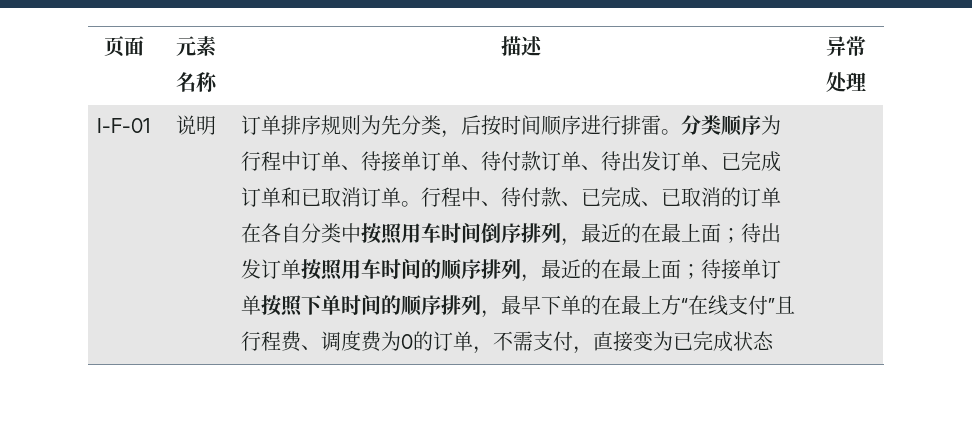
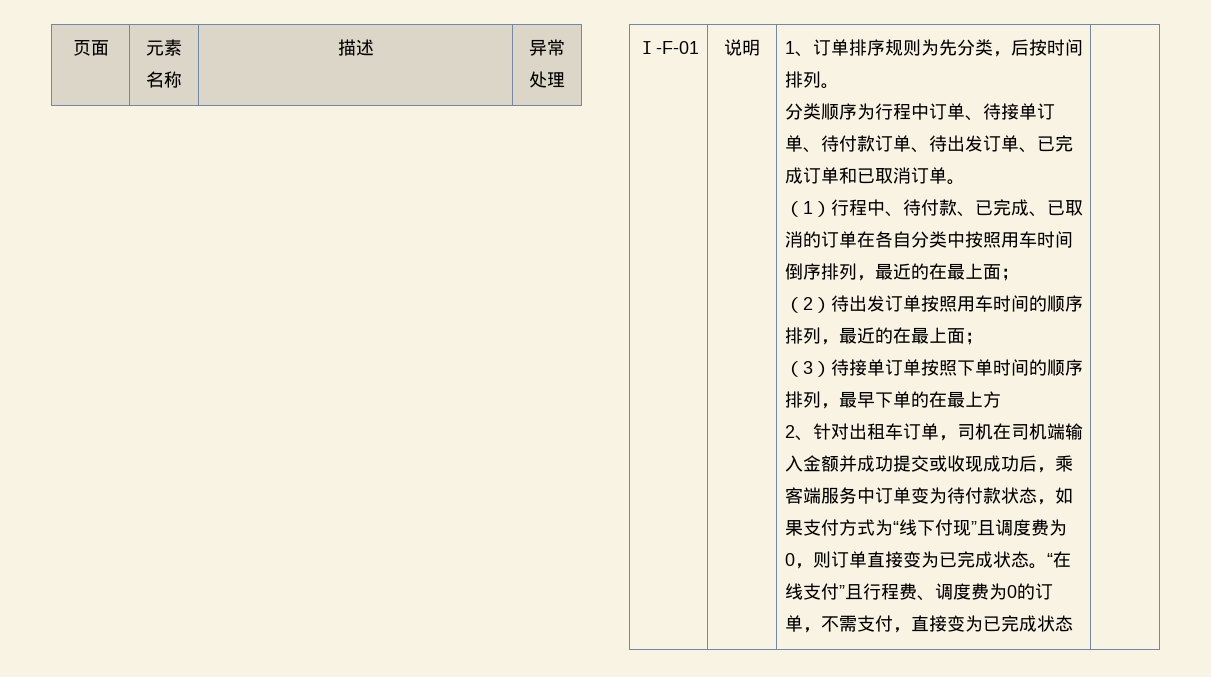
- 订单排序规则为先分类，后按时间顺序进行排雷。分类顺序为行程中订单、待接单订单、待付款订单、待出发订单、已完成订单和已取消订单。行程中、待付款、已完成、已取消的订单在各自分类中按照用车时间倒序排列，最近的在最上面；待出发订单按照用车时间的顺序排列，最近的在最上面；待接单订单按照下单时间的顺序排列，最早下单的在最上方“在线支付”且行程费、调度费为0的订单，不需支付，直接变为已完成状态
+ 1、订单排序规则为先分类，后按时间排列。
+ 分类顺序为行程中订单、待接单订单、待付款订单、待出发订单、已完成订单和已取消订单。
+ （1）行程中、待付款、已完成、已取消的订单在各自分类中按照用车时间倒序排列，最近的在最上面；
+ （2）待出发订单按照用车时间的顺序排列，最近的在最上面；
+ （3）待接单订单按照下单时间的顺序排列，最早下单的在最上方
+ 2、针对出租车订单，司机在司机端输入金额并成功提交或收现成功后，乘客端服务中订单变为待付款状态，如果支付方式为“线下付现”且调度费为0，则订单直接变为已完成状态。“在线支付”且行程费、调度费为0的订单，不需支付，直接变为已完成状态

